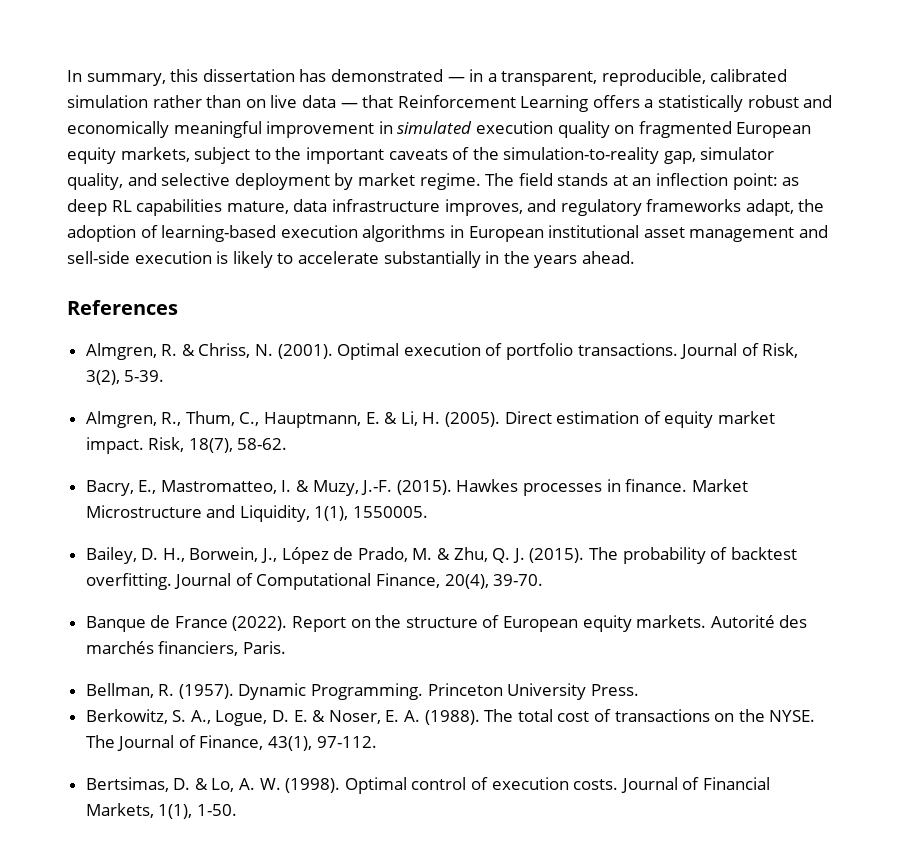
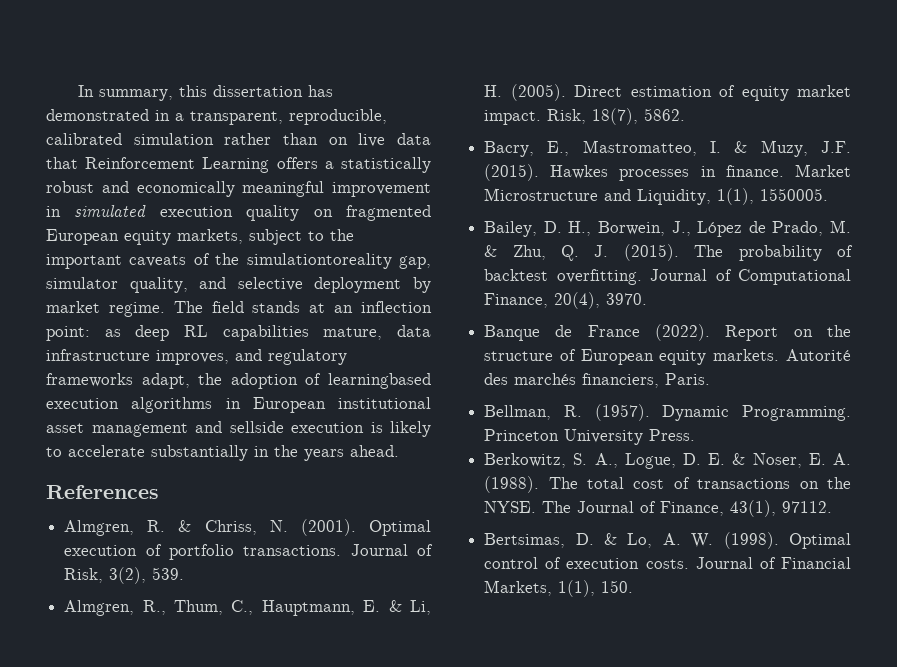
- In summary, this dissertation has demonstrated — in a transparent, reproducible, calibrated simulation rather than on live data — that Reinforcement Learning offers a statistically robust and economically meaningful improvement in simulated execution quality on fragmented European equity markets, subject to the important caveats of the simulation-to-reality gap, simulator quality, and selective deployment by market regime.
+ In summary, this dissertation has demonstrated in a transparent, reproducible, calibrated simulation rather than on live data that Reinforcement Learning offers a statistically robust and economically meaningful improvement in simulated execution quality on fragmented European equity markets, subject to the important caveats of the simulationtoreality gap, simulator quality, and selective deployment by market regime.
- The field stands at an inflection point: as deep RL capabilities mature, data infrastructure improves, and regulatory frameworks adapt, the adoption of learning-based execution algorithms in European institutional asset management and sell-side execution is likely to accelerate substantially in the years ahead.
+ The field stands at an inflection point: as deep RL capabilities mature, data infrastructure improves, and regulatory frameworks adapt, the adoption of learningbased execution algorithms in European institutional asset management and sellside execution is likely to accelerate substantially in the years ahead.
- Journal of Risk, 3(2), 5-39.
+ Journal of Risk, 3(2), 539.
- Risk, 18(7), 58-62.
+ Risk, 18(7), 5862.
- Bacry, E., Mastromatteo, I. & Muzy, J.-F. (2015).
+ Bacry, E., Mastromatteo, I. & Muzy, J.F. (2015).
- Journal of Computational Finance, 20(4), 39-70.
+ Journal of Computational Finance, 20(4), 3970.
- The Journal of Finance, 43(1), 97-112.
+ The Journal of Finance, 43(1), 97112.
- Journal of Financial Markets, 1(1), 1-50.
+ Journal of Financial Markets, 1(1), 150.

